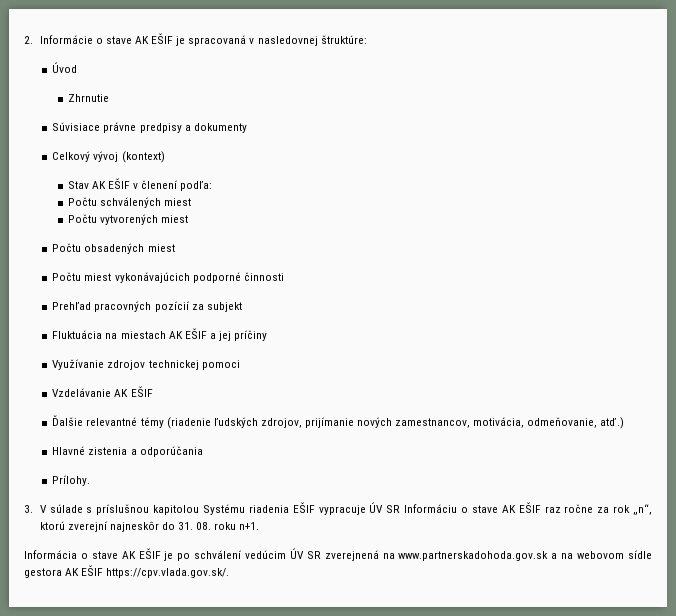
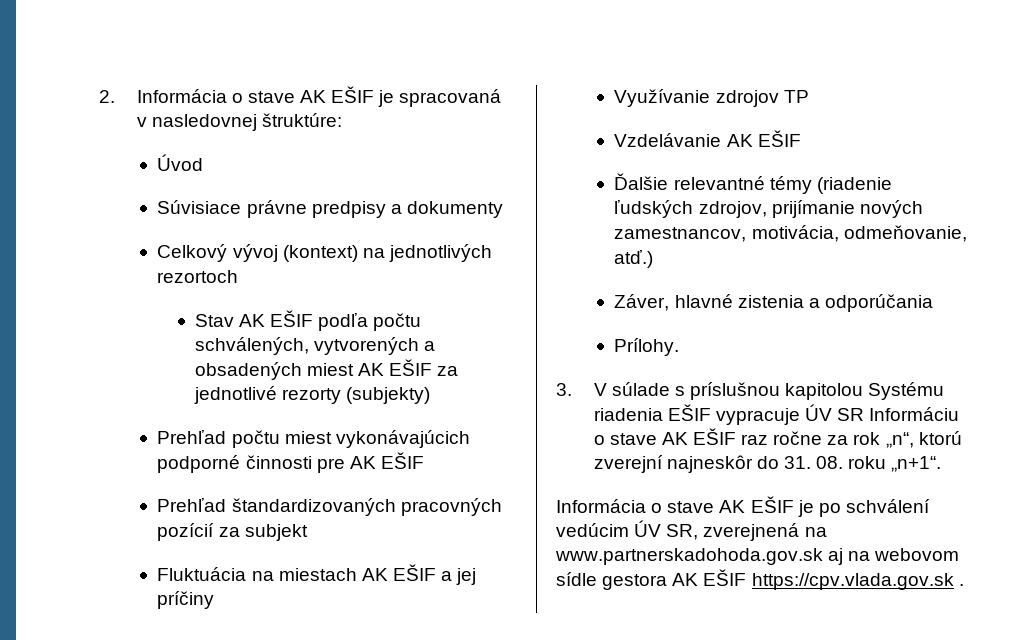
- 2. Informácie o stave AK EŠIF je spracovaná v nasledovnej štruktúre:
+ 2. Informácia o stave AK EŠIF je spracovaná v nasledovnej štruktúre:
- Zhrnutie
- Celkový vývoj (kontext)
+ Celkový vývoj (kontext) na jednotlivých rezortoch
- Stav AK EŠIF v členení podľa:
- Počtu schválených miest
- Počtu vytvorených miest
- Počtu obsadených miest
- Počtu miest vykonávajúcich podporné činnosti
- Prehľad pracovných pozícií za subjekt
+ Stav AK EŠIF podľa počtu schválených, vytvorených a obsadených miest AK EŠIF za jednotlivé rezorty (subjekty)
+ Prehľad počtu miest vykonávajúcich podporné činnosti pre AK EŠIF
+ Prehľad štandardizovaných pracovných pozícií za subjekt
- Využívanie zdrojov technickej pomoci
+ Využívanie zdrojov TP
- Hlavné zistenia a odporúčania
+ Záver, hlavné zistenia a odporúčania
- 3. V súlade s príslušnou kapitolou Systému riadenia EŠIF vypracuje ÚV SR Informáciu o stave AK EŠIF raz ročne za rok „n“, ktorú zverejní najneskôr do 31. 08. roku n+1.
+ 3. V súlade s príslušnou kapitolou Systému riadenia EŠIF vypracuje ÚV SR Informáciu o stave AK EŠIF raz ročne za rok „n“, ktorú zverejní najneskôr do 31. 08. roku „n+1“.
- Informácia o stave AK EŠIF je po schválení vedúcim ÚV SR zverejnená na www.partnerskadohoda.gov.sk a na webovom sídle gestora AK EŠIF https://cpv.vlada.gov.sk/.
+ Informácia o stave AK EŠIF je po schválení vedúcim ÚV SR, zverejnená na www.partnerskadohoda.gov.sk aj na webovom sídle gestora AK EŠIF https://cpv.vlada.gov.sk .

